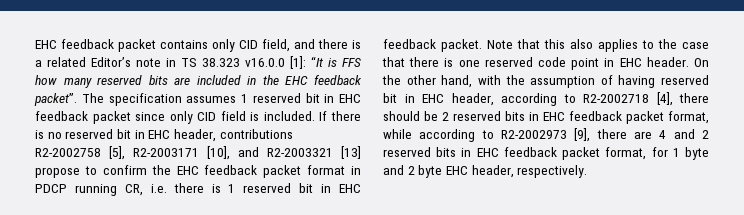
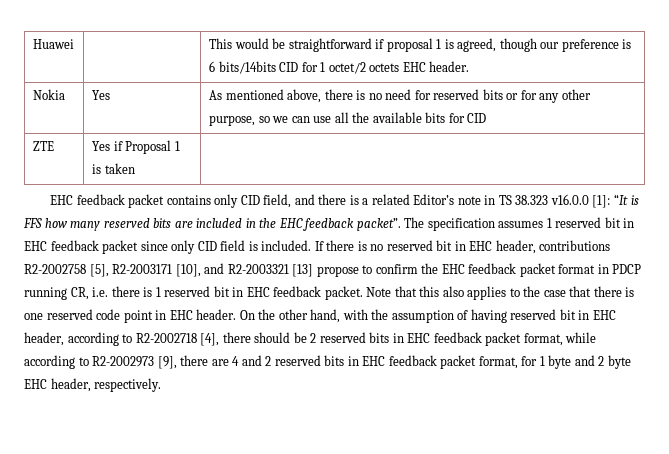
+ Huawei | | This would be straightforward if proposal 1 is agreed, though our preference is 6 bits/14bits CID for 1 octet/2 octets EHC header.
+ Nokia | Yes | As mentioned above, there is no need for reserved bits or for any other purpose, so we can use all the available bits for CID
+ ZTE | Yes if Proposal 1 is taken |

